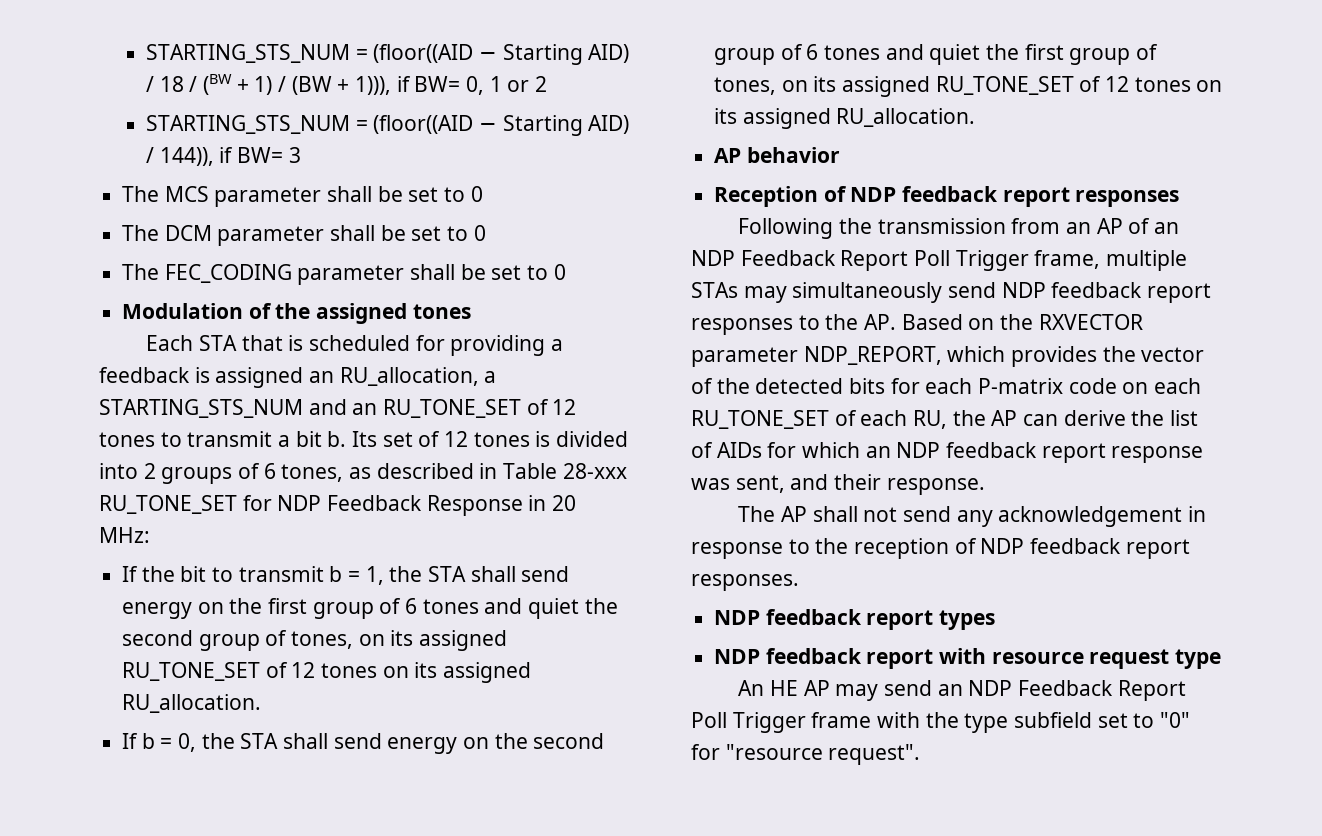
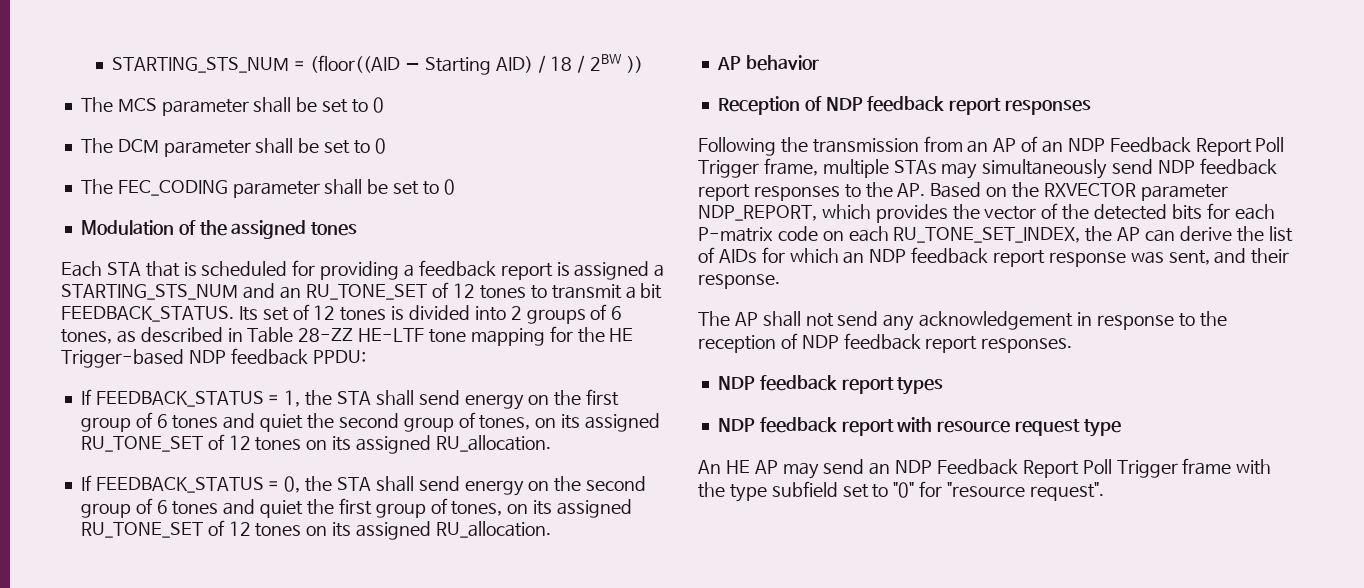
- STARTING_STS_NUM = (floor((AID − Starting AID) / 18 / (BW + 1) / (BW + 1))), if BW= 0, 1 or 2
- STARTING_STS_NUM = (floor((AID − Starting AID) / 144)), if BW= 3
+ STARTING_STS_NUM = (floor((AID − Starting AID) / 18 / 2BW ))
- Each STA that is scheduled for providing a feedback is assigned an RU_allocation, a STARTING_STS_NUM and an RU_TONE_SET of 12 tones to transmit a bit b.
+ Each STA that is scheduled for providing a feedback report is assigned a STARTING_STS_NUM and an RU_TONE_SET of 12 tones to transmit a bit FEEDBACK_STATUS.
- Its set of 12 tones is divided into 2 groups of 6 tones, as described in Table 28-xxx RU_TONE_SET for NDP Feedback Response in 20 MHz:
- If the bit to transmit b = 1, the STA shall send energy on the first group of 6 tones and quiet the second group of tones, on its assigned RU_TONE_SET of 12 tones on its assigned RU_allocation.
+ Its set of 12 tones is divided into 2 groups of 6 tones, as described in Table 28-ZZ HE-LTF tone mapping for the HE Trigger-based NDP feedback PPDU:
+ If FEEDBACK_STATUS = 1, the STA shall send energy on the first group of 6 tones and quiet the second group of tones, on its assigned RU_TONE_SET of 12 tones on its assigned RU_allocation.
- If b = 0, the STA shall send energy on the second group of 6 tones and quiet the first group of tones, on its assigned RU_TONE_SET of 12 tones on its assigned RU_allocation.
+ If FEEDBACK_STATUS = 0, the STA shall send energy on the second group of 6 tones and quiet the first group of tones, on its assigned RU_TONE_SET of 12 tones on its assigned RU_allocation.
- Following the transmission from an AP of an NDP Feedback Report Poll Trigger frame, multiple STAs may simultaneously send NDP feedback report responses to the AP. Based on the RXVECTOR parameter NDP_REPORT, which provides the vector of the detected bits for each P-matrix code on each RU_TONE_SET of each RU, the AP can derive the list of AIDs for which an NDP feedback report response was sent, and their response.
+ Following the transmission from an AP of an NDP Feedback Report Poll Trigger frame, multiple STAs may simultaneously send NDP feedback report responses to the AP. Based on the RXVECTOR parameter NDP_REPORT, which provides the vector of the detected bits for each P-matrix code on each RU_TONE_SET_INDEX, the AP can derive the list of AIDs for which an NDP feedback report response was sent, and their response.

